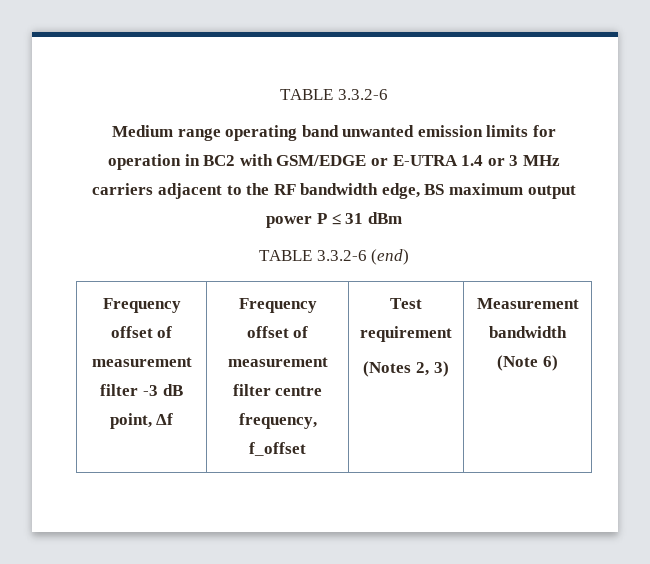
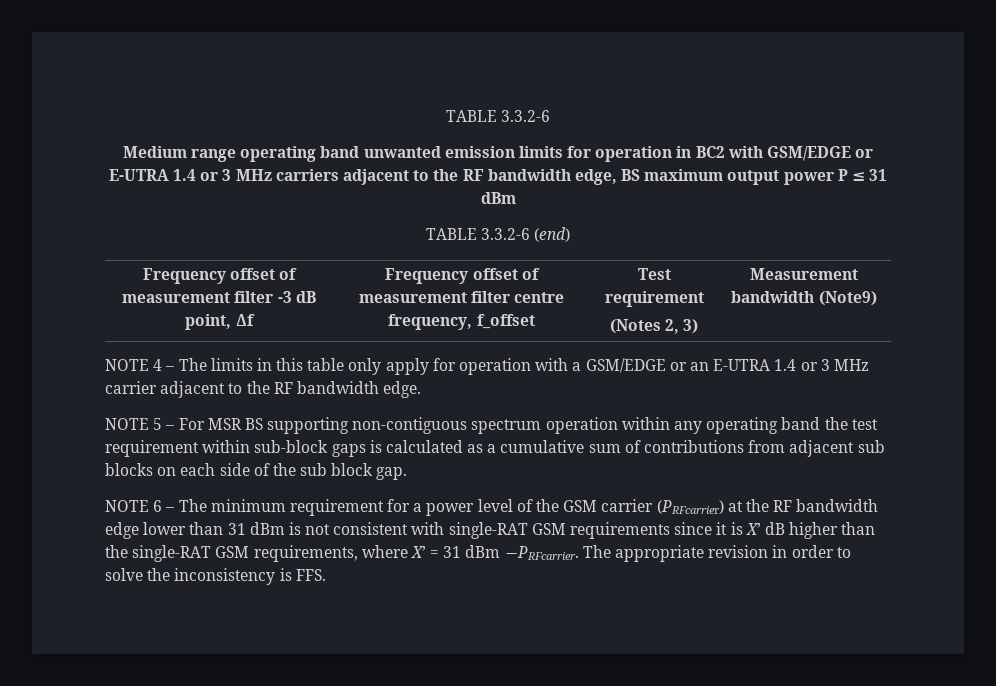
  Frequency offset of measurement filter -3 dB point, Δf | Frequency offset of measurement filter centre frequency, f_offset | Test requirement
- (Notes 2, 3) | Measurement bandwidth (Note 6)
+ (Notes 2, 3) | Measurement bandwidth (Note9)
+ NOTE 4 – The limits in this table only apply for operation with a GSM/EDGE or an E-UTRA 1.4 or 3 MHz carrier adjacent to the RF bandwidth edge.
+ NOTE 5 – For MSR BS supporting non-contiguous spectrum operation within any operating band the test requirement within sub-block gaps is calculated as a cumulative sum of contributions from adjacent sub blocks on each side of the sub block gap.
+ NOTE 6 – The minimum requirement for a power level of the GSM carrier (PRFcarrier) at the RF bandwidth edge lower than 31 dBm is not consistent with single-RAT GSM requirements since it is X’ dB higher than the single-RAT GSM requirements, where X’ = 31 dBm −PRFcarrier. The appropriate revision in order to solve the inconsistency is FFS.

